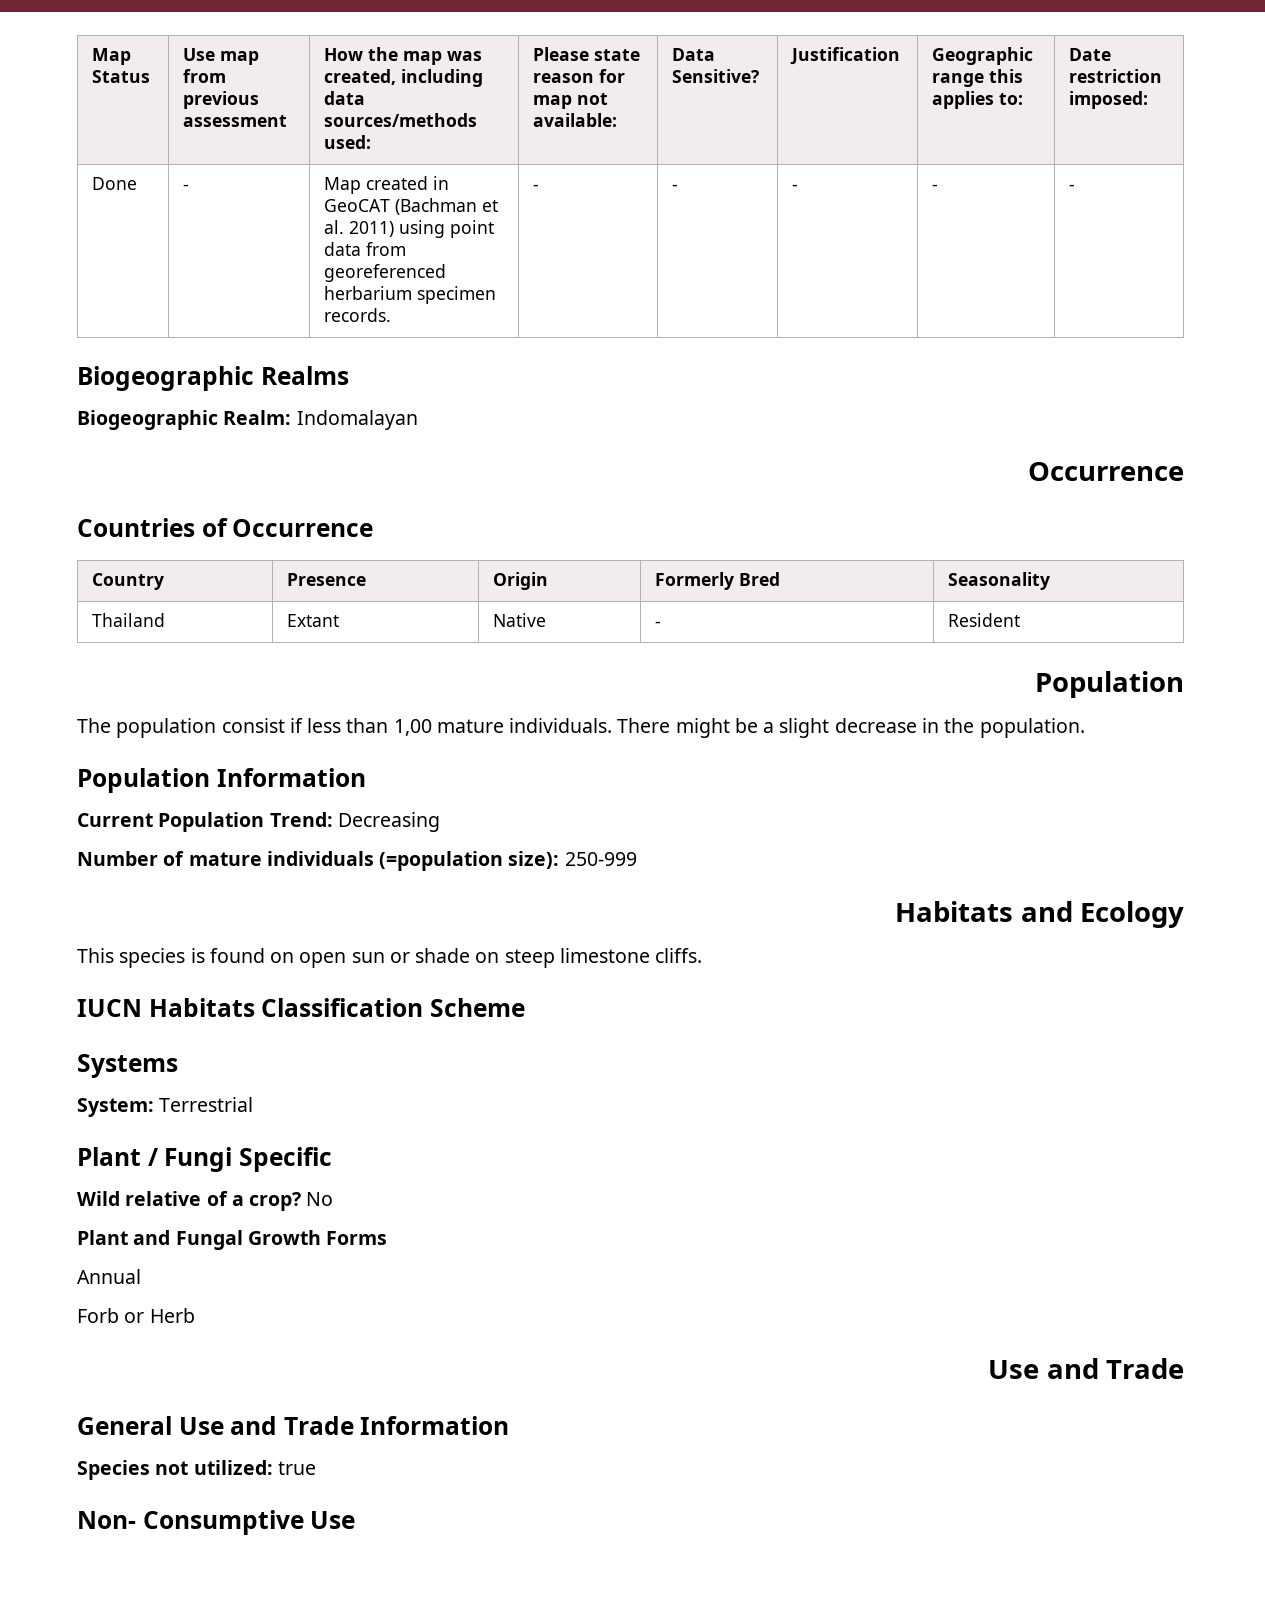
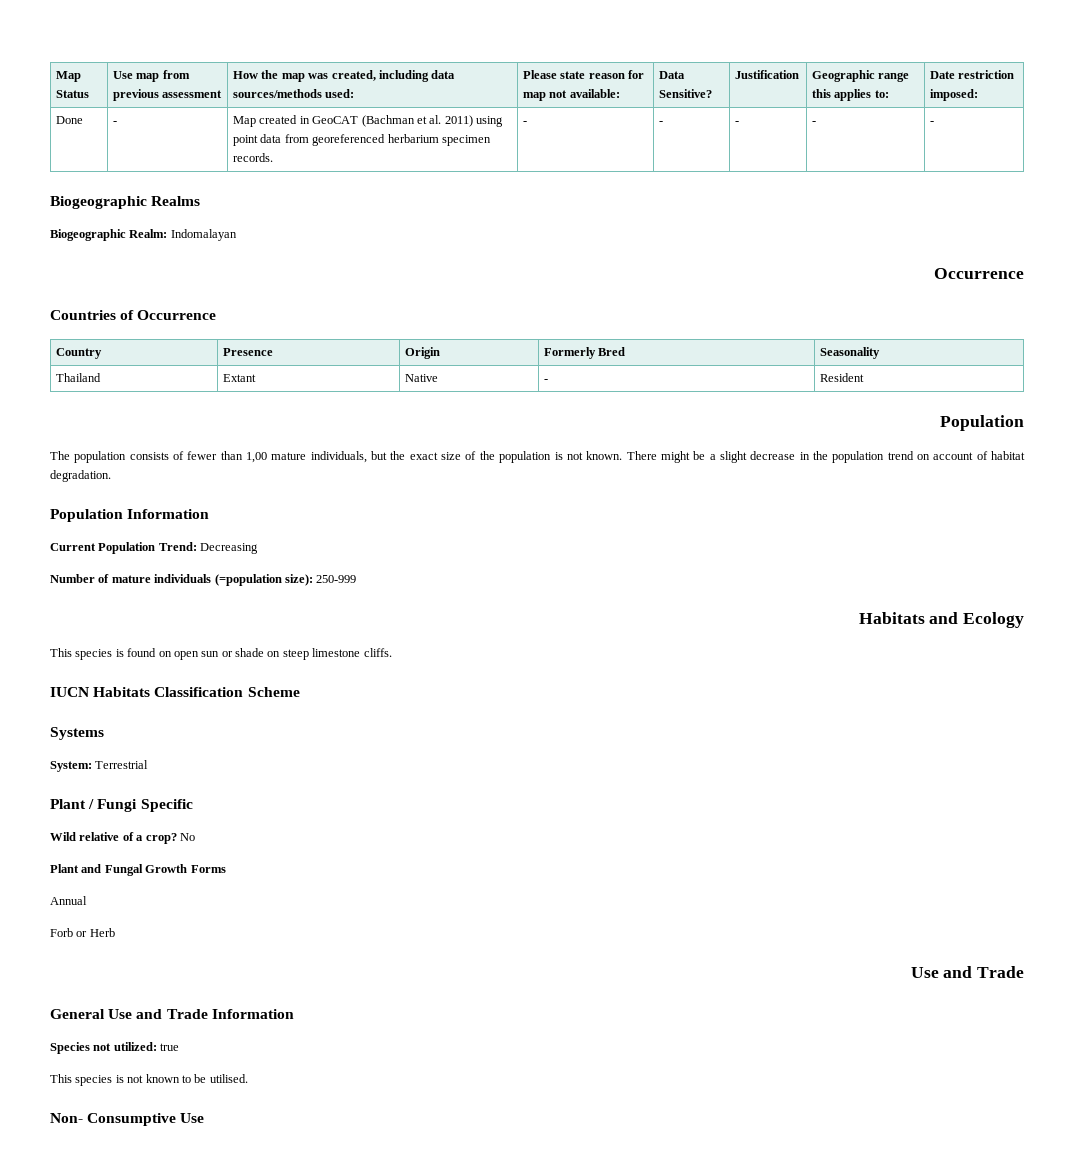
- The population consist if less than 1,00 mature individuals.
+ The population consists of fewer than 1,00 mature individuals, but the exact size of the population is not known.
- There might be a slight decrease in the population.
+ There might be a slight decrease in the population trend on account of habitat degradation.
+ This species is not known to be utilised.

